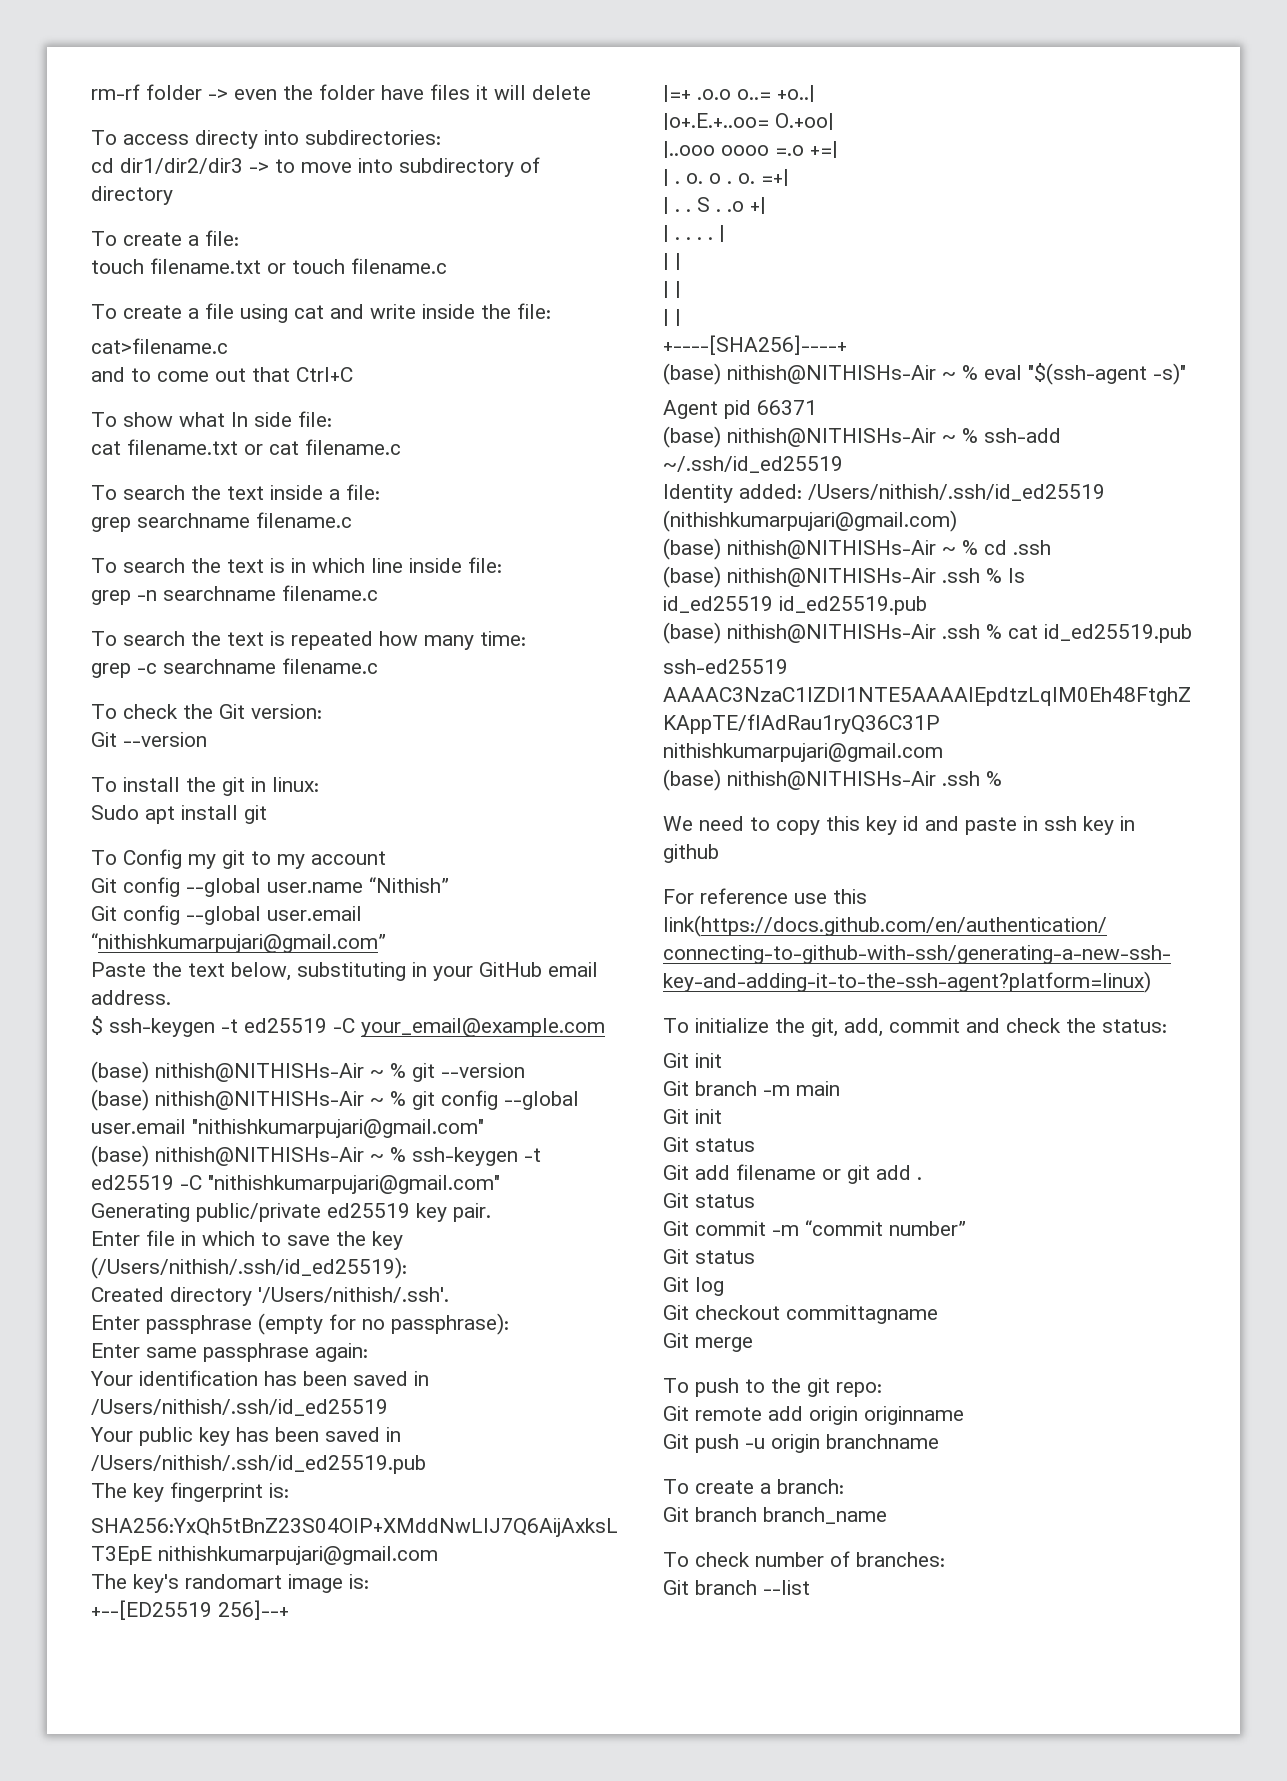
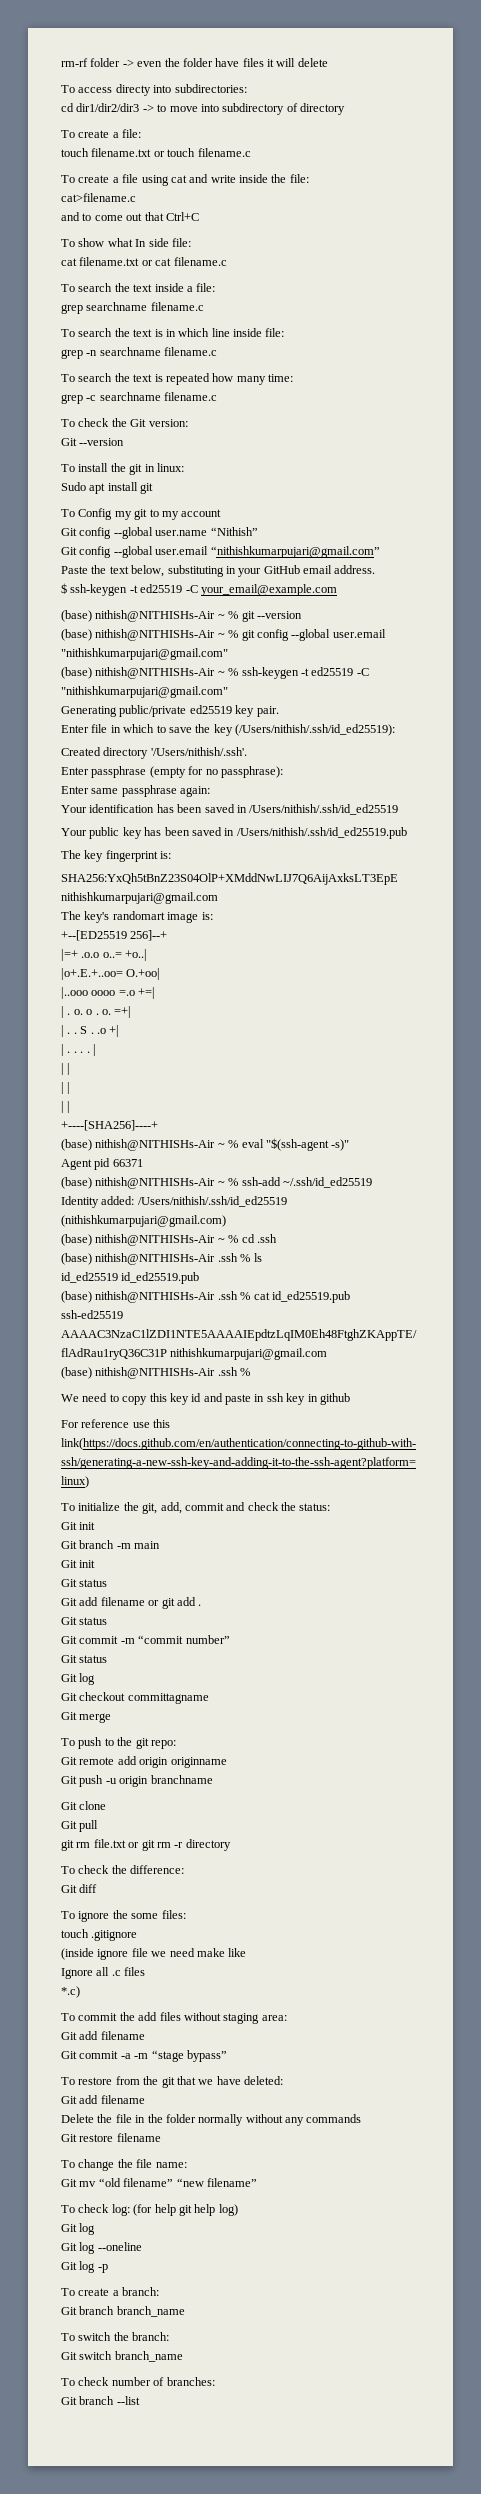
+ Git clone
+ Git pull
+ git rm file.txt or git rm -r directory
+ To check the difference:
+ Git diff
+ To ignore the some files:
+ touch .gitignore
+ (inside ignore file we need make like
+ Ignore all .c files
+ *.c)
+ To commit the add files without staging area:
+ Git add filename
+ Git commit -a -m “stage bypass”
+ To restore from the git that we have deleted:
+ Git add filename
+ Delete the file in the folder normally without any commands
+ Git restore filename
+ To change the file name:
+ Git mv “old filename” “new filename”
+ To check log: (for help git help log)
+ Git log
+ Git log --oneline
+ Git log -p
+ To switch the branch:
+ Git switch branch_name

